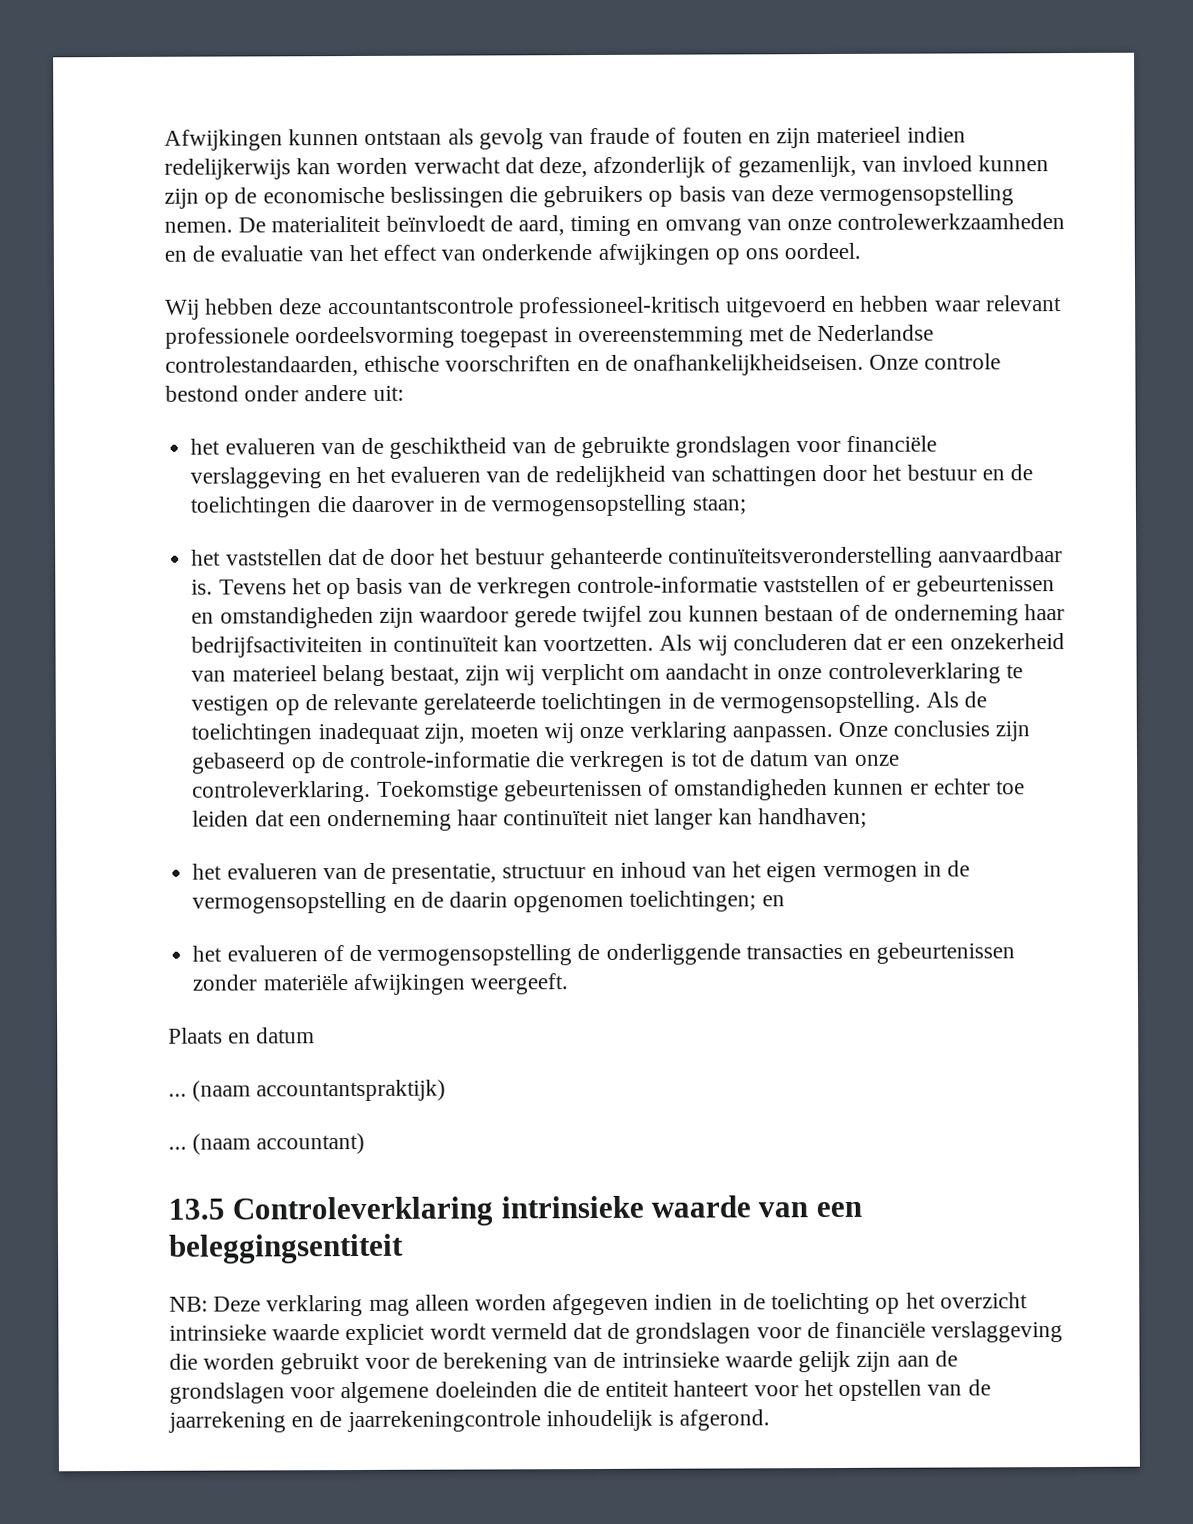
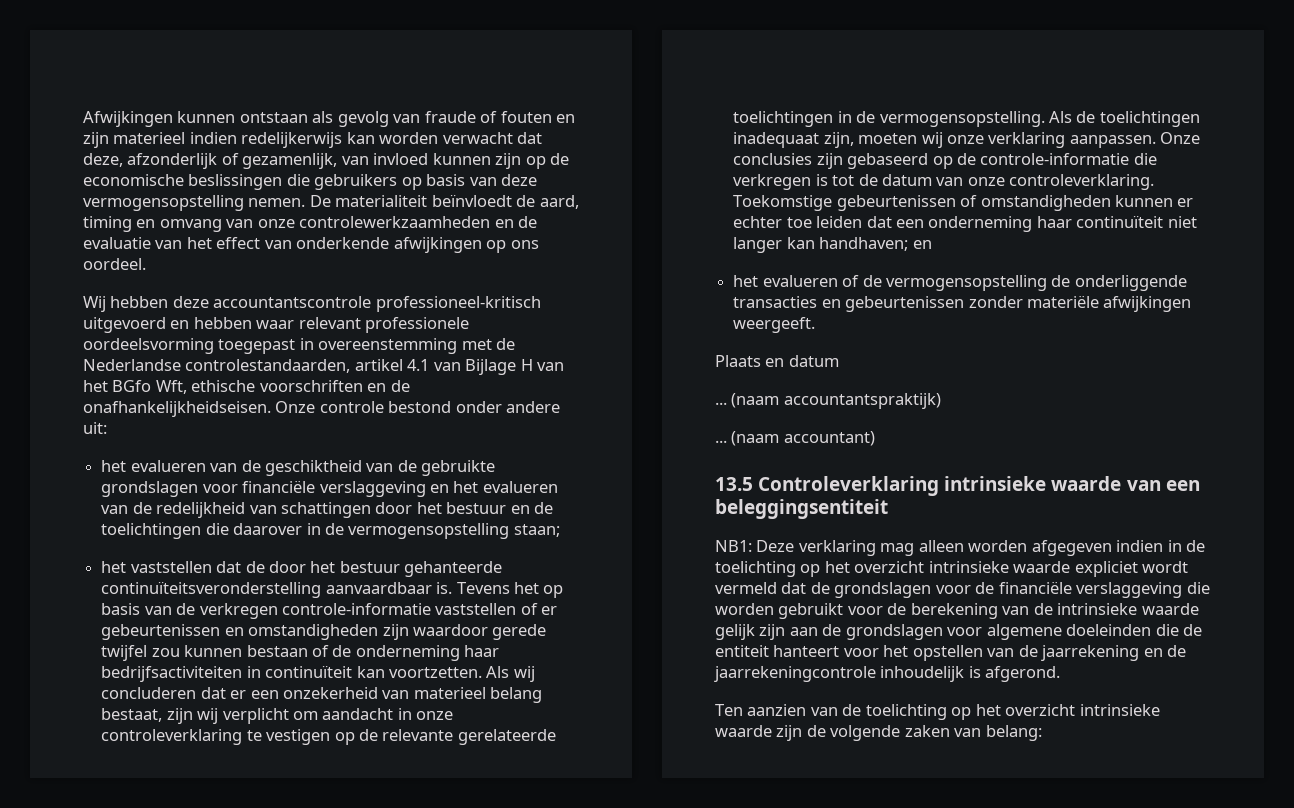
- Wij hebben deze accountantscontrole professioneel-kritisch uitgevoerd en hebben waar relevant professionele oordeelsvorming toegepast in overeenstemming met de Nederlandse controlestandaarden, ethische voorschriften en de onafhankelijkheidseisen.
+ Wij hebben deze accountantscontrole professioneel-kritisch uitgevoerd en hebben waar relevant professionele oordeelsvorming toegepast in overeenstemming met de Nederlandse controlestandaarden, artikel 4.1 van Bijlage H van het BGfo Wft, ethische voorschriften en de onafhankelijkheidseisen.
- Toekomstige gebeurtenissen of omstandigheden kunnen er echter toe leiden dat een onderneming haar continuïteit niet langer kan handhaven;
- het evalueren van de presentatie, structuur en inhoud van het eigen vermogen in de vermogensopstelling en de daarin opgenomen toelichtingen; en
+ Toekomstige gebeurtenissen of omstandigheden kunnen er echter toe leiden dat een onderneming haar continuïteit niet langer kan handhaven; en
- NB: Deze verklaring mag alleen worden afgegeven indien in de toelichting op het overzicht intrinsieke waarde expliciet wordt vermeld dat de grondslagen voor de financiële verslaggeving die worden gebruikt voor de berekening van de intrinsieke waarde gelijk zijn aan de grondslagen voor algemene doeleinden die de entiteit hanteert voor het opstellen van de jaarrekening en de jaarrekeningcontrole inhoudelijk is afgerond.
+ NB1: Deze verklaring mag alleen worden afgegeven indien in de toelichting op het overzicht intrinsieke waarde expliciet wordt vermeld dat de grondslagen voor de financiële verslaggeving die worden gebruikt voor de berekening van de intrinsieke waarde gelijk zijn aan de grondslagen voor algemene doeleinden die de entiteit hanteert voor het opstellen van de jaarrekening en de jaarrekeningcontrole inhoudelijk is afgerond.
+ Ten aanzien van de toelichting op het overzicht intrinsieke waarde zijn de volgende zaken van belang:

